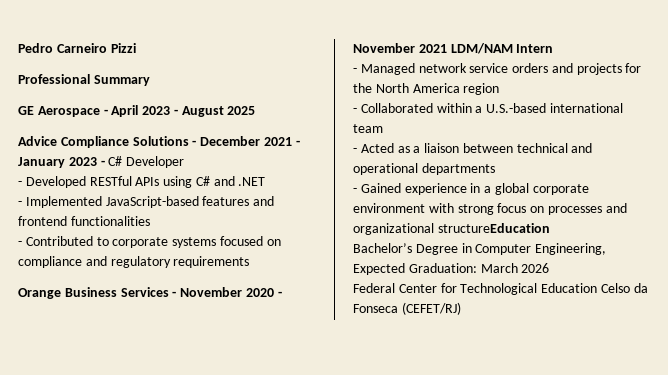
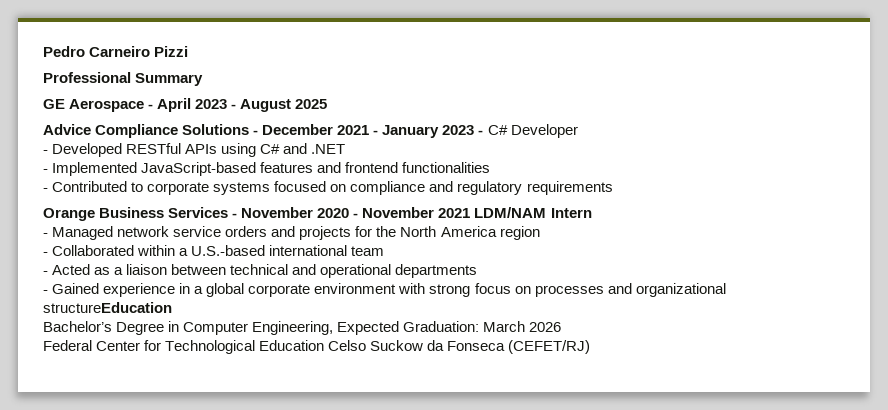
- Federal Center for Technological Education Celso da Fonseca (CEFET/RJ)
+ Federal Center for Technological Education Celso Suckow da Fonseca (CEFET/RJ)

